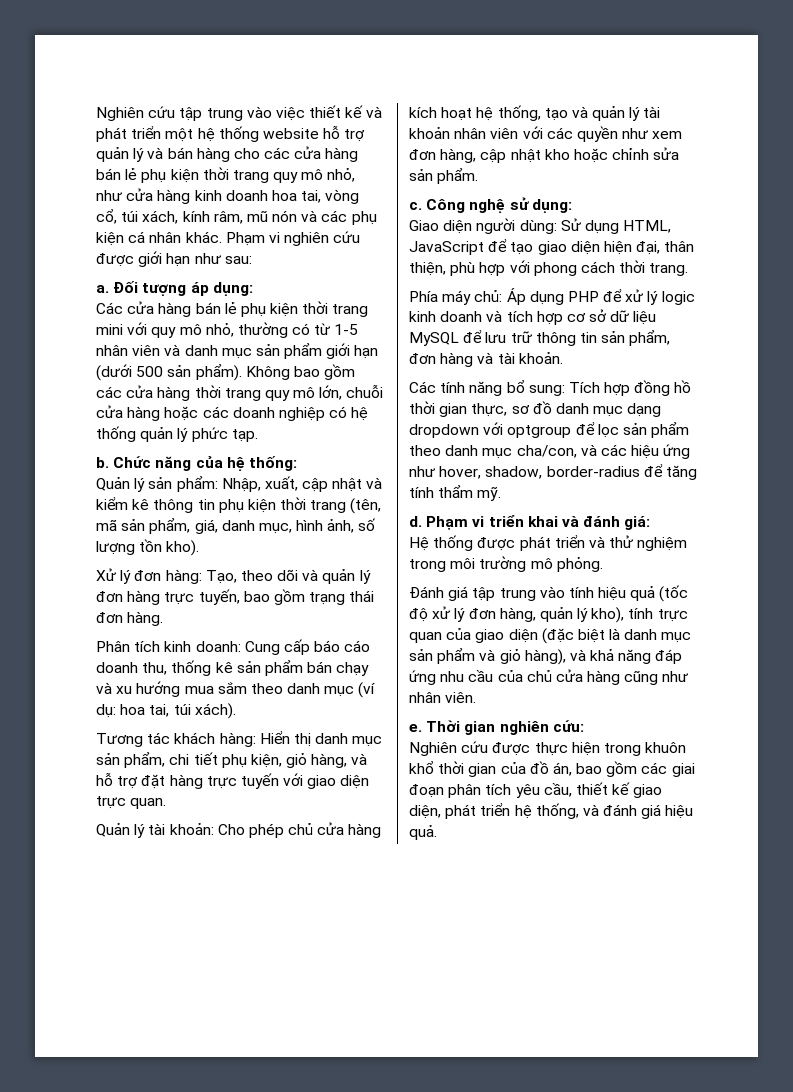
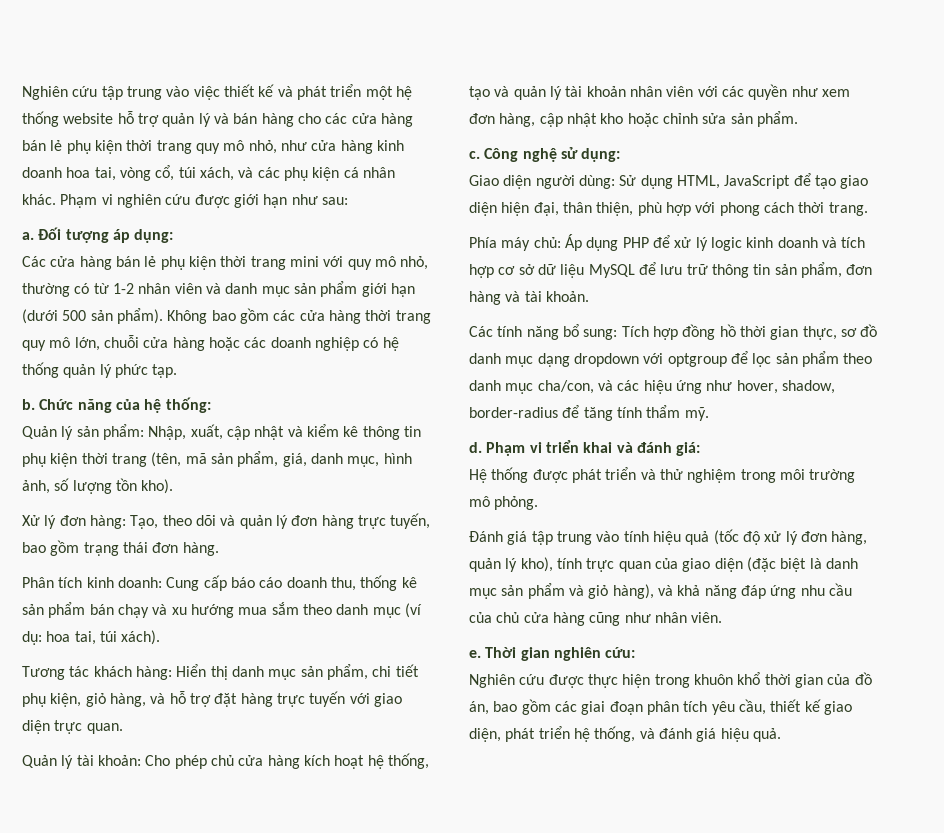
- Nghiên cứu tập trung vào việc thiết kế và phát triển một hệ thống website hỗ trợ quản lý và bán hàng cho các cửa hàng bán lẻ phụ kiện thời trang quy mô nhỏ, như cửa hàng kinh doanh hoa tai, vòng cổ, túi xách, kính râm, mũ nón và các phụ kiện cá nhân khác.
+ Nghiên cứu tập trung vào việc thiết kế và phát triển một hệ thống website hỗ trợ quản lý và bán hàng cho các cửa hàng bán lẻ phụ kiện thời trang quy mô nhỏ, như cửa hàng kinh doanh hoa tai, vòng cổ, túi xách, và các phụ kiện cá nhân khác.
- Các cửa hàng bán lẻ phụ kiện thời trang mini với quy mô nhỏ, thường có từ 1-5 nhân viên và danh mục sản phẩm giới hạn (dưới 500 sản phẩm).
+ Các cửa hàng bán lẻ phụ kiện thời trang mini với quy mô nhỏ, thường có từ 1-2 nhân viên và danh mục sản phẩm giới hạn (dưới 500 sản phẩm).

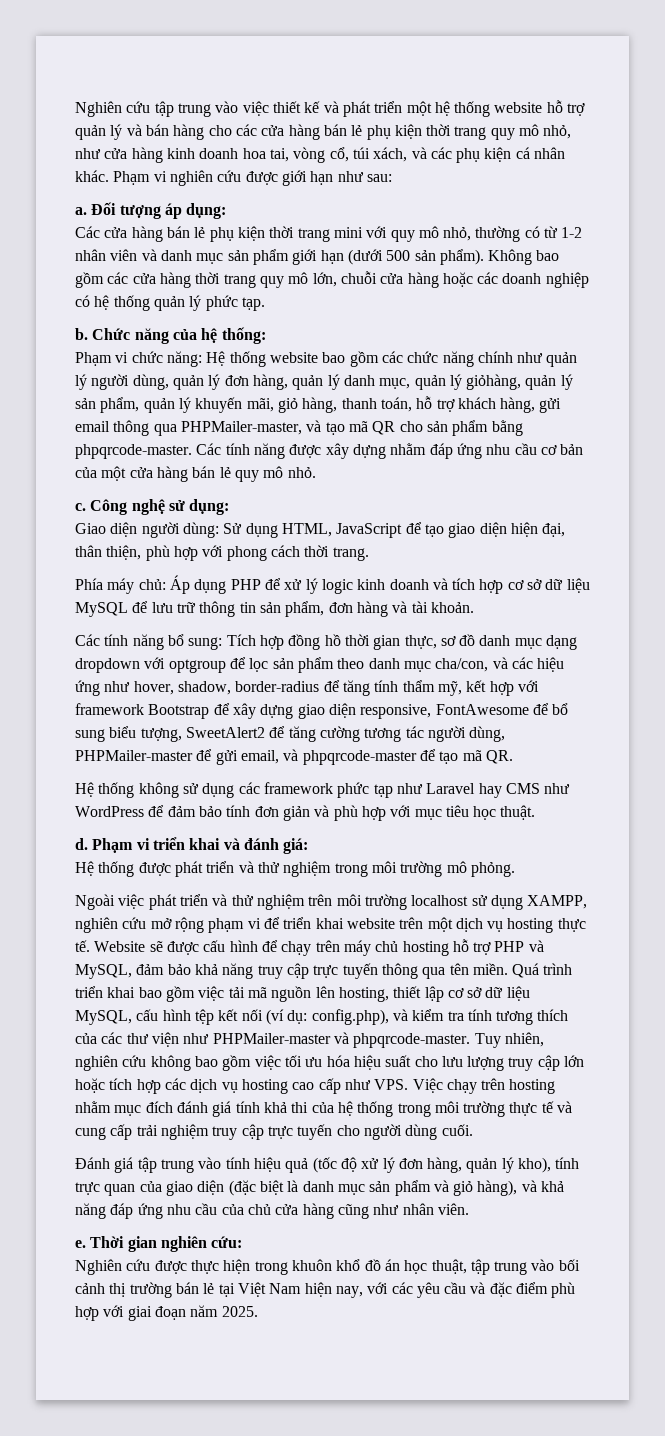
- Quản lý sản phẩm: Nhập, xuất, cập nhật và kiểm kê thông tin phụ kiện thời trang (tên, mã sản phẩm, giá, danh mục, hình ảnh, số lượng tồn kho).
- Xử lý đơn hàng: Tạo, theo dõi và quản lý đơn hàng trực tuyến, bao gồm trạng thái đơn hàng.
- Phân tích kinh doanh: Cung cấp báo cáo doanh thu, thống kê sản phẩm bán chạy và xu hướng mua sắm theo danh mục (ví dụ: hoa tai, túi xách).
- Tương tác khách hàng: Hiển thị danh mục sản phẩm, chi tiết phụ kiện, giỏ hàng, và hỗ trợ đặt hàng trực tuyến với giao diện trực quan.
- Quản lý tài khoản: Cho phép chủ cửa hàng kích hoạt hệ thống, tạo và quản lý tài khoản nhân viên với các quyền như xem đơn hàng, cập nhật kho hoặc chỉnh sửa sản phẩm.
+ Phạm vi chức năng: Hệ thống website bao gồm các chức năng chính như quản lý người dùng, quản lý đơn hàng, quản lý danh mục, quản lý giỏhàng, quản lý sản phẩm, quản lý khuyến mãi, giỏ hàng, thanh toán, hỗ trợ khách hàng, gửi email thông qua PHPMailer-master, và tạo mã QR cho sản phẩm bằng phpqrcode-master. Các tính năng được xây dựng nhằm đáp ứng nhu cầu cơ bản của một cửa hàng bán lẻ quy mô nhỏ.
- Các tính năng bổ sung: Tích hợp đồng hồ thời gian thực, sơ đồ danh mục dạng dropdown với optgroup để lọc sản phẩm theo danh mục cha/con, và các hiệu ứng như hover, shadow, border-radius để tăng tính thẩm mỹ.
+ Các tính năng bổ sung: Tích hợp đồng hồ thời gian thực, sơ đồ danh mục dạng dropdown với optgroup để lọc sản phẩm theo danh mục cha/con, và các hiệu ứng như hover, shadow, border-radius để tăng tính thẩm mỹ, kết hợp với framework Bootstrap để xây dựng giao diện responsive, FontAwesome để bổ sung biểu tượng, SweetAlert2 để tăng cường tương tác người dùng, PHPMailer-master để gửi email, và phpqrcode-master để tạo mã QR.
+ Hệ thống không sử dụng các framework phức tạp như Laravel hay CMS như WordPress để đảm bảo tính đơn giản và phù hợp với mục tiêu học thuật.
+ Ngoài việc phát triển và thử nghiệm trên môi trường localhost sử dụng XAMPP, nghiên cứu mở rộng phạm vi để triển khai website trên một dịch vụ hosting thực tế. Website sẽ được cấu hình để chạy trên máy chủ hosting hỗ trợ PHP và MySQL, đảm bảo khả năng truy cập trực tuyến thông qua tên miền. Quá trình triển khai bao gồm việc tải mã nguồn lên hosting, thiết lập cơ sở dữ liệu MySQL, cấu hình tệp kết nối (ví dụ: config.php), và kiểm tra tính tương thích của các thư viện như PHPMailer-master và phpqrcode-master. Tuy nhiên, nghiên cứu không bao gồm việc tối ưu hóa hiệu suất cho lưu lượng truy cập lớn hoặc tích hợp các dịch vụ hosting cao cấp như VPS. Việc chạy trên hosting nhằm mục đích đánh giá tính khả thi của hệ thống trong môi trường thực tế và cung cấp trải nghiệm truy cập trực tuyến cho người dùng cuối.
- Nghiên cứu được thực hiện trong khuôn khổ thời gian của đồ án, bao gồm các giai đoạn phân tích yêu cầu, thiết kế giao diện, phát triển hệ thống, và đánh giá hiệu quả.
+ Nghiên cứu được thực hiện trong khuôn khổ đồ án học thuật, tập trung vào bối cảnh thị trường bán lẻ tại Việt Nam hiện nay, với các yêu cầu và đặc điểm phù hợp với giai đoạn năm 2025.

